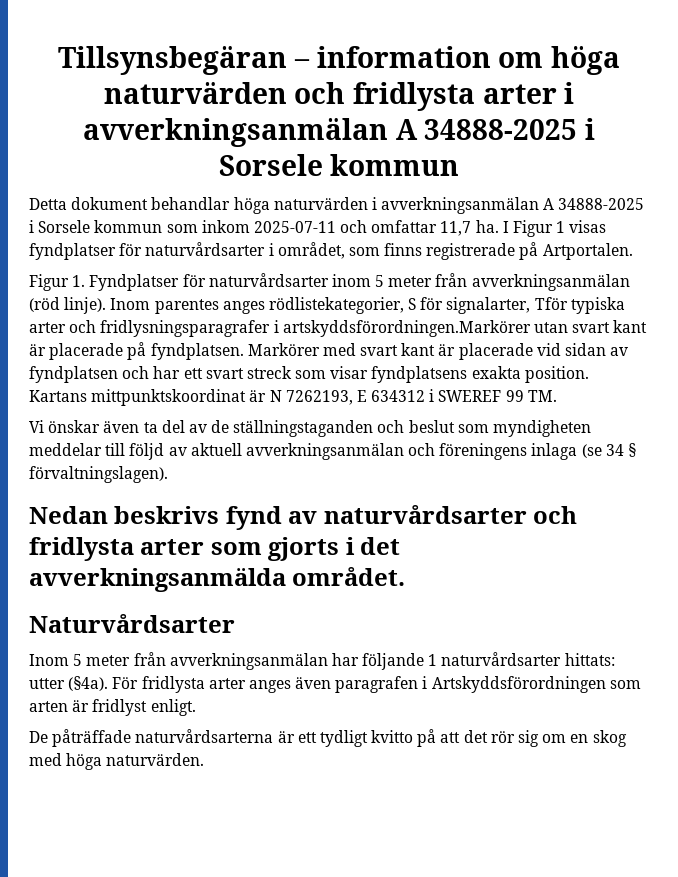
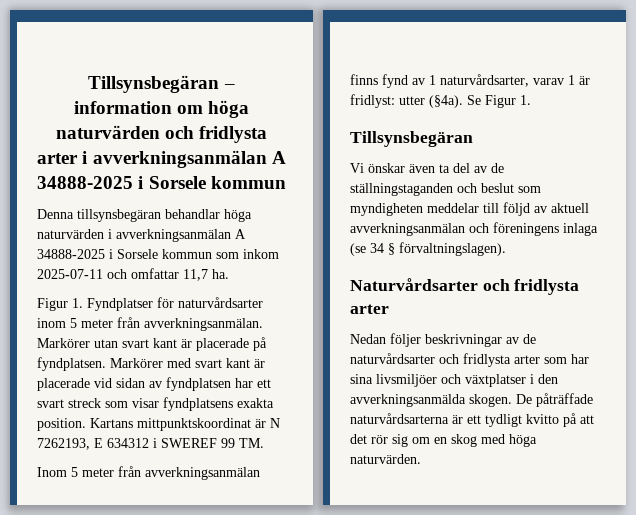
- Detta dokument behandlar höga naturvärden i avverkningsanmälan A 34888-2025 i Sorsele kommun som inkom 2025-07-11 och omfattar 11,7 ha. I Figur 1 visas fyndplatser för naturvårdsarter i området, som finns registrerade på Artportalen.
+ Denna tillsynsbegäran behandlar höga naturvärden i avverkningsanmälan A 34888-2025 i Sorsele kommun som inkom 2025-07-11 och omfattar 11,7 ha.
- Figur 1. Fyndplatser för naturvårdsarter inom 5 meter från avverkningsanmälan (röd linje). Inom parentes anges rödlistekategorier, S för signalarter, Tför typiska arter och fridlysningsparagrafer i artskyddsförordningen.Markörer utan svart kant är placerade på fyndplatsen.
+ Figur 1. Fyndplatser för naturvårdsarter inom 5 meter från avverkningsanmälan. Markörer utan svart kant är placerade på fyndplatsen.
- Markörer med svart kant är placerade vid sidan av fyndplatsen och har ett svart streck som visar fyndplatsens exakta position.
+ Markörer med svart kant är placerade vid sidan av fyndplatsen har ett svart streck som visar fyndplatsens exakta position.
+ Inom 5 meter från avverkningsanmälan finns fynd av 1 naturvårdsarter, varav 1 är fridlyst: utter (§4a). Se Figur 1.
+ Tillsynsbegäran
- Nedan beskrivs fynd av naturvårdsarter och fridlysta arter som gjorts i det avverkningsanmälda området.
- Naturvårdsarter
- Inom 5 meter från avverkningsanmälan har följande 1 naturvårdsarter hittats: utter (§4a). För fridlysta arter anges även paragrafen i Artskyddsförordningen som arten är fridlyst enligt.
- De påträffade naturvårdsarterna är ett tydligt kvitto på att det rör sig om en skog med höga naturvärden.
+ Naturvårdsarter och fridlysta arter
+ Nedan följer beskrivningar av de naturvårdsarter och fridlysta arter som har sina livsmiljöer och växtplatser i den avverkningsanmälda skogen. De påträffade naturvårdsarterna är ett tydligt kvitto på att det rör sig om en skog med höga naturvärden.

